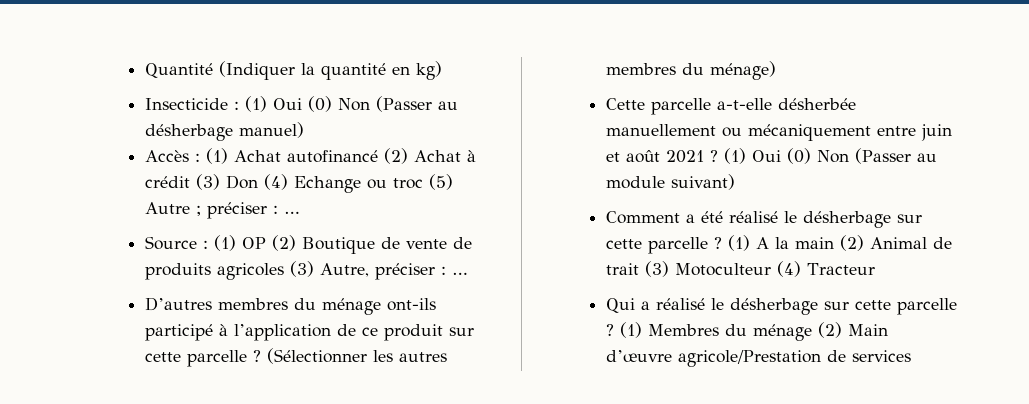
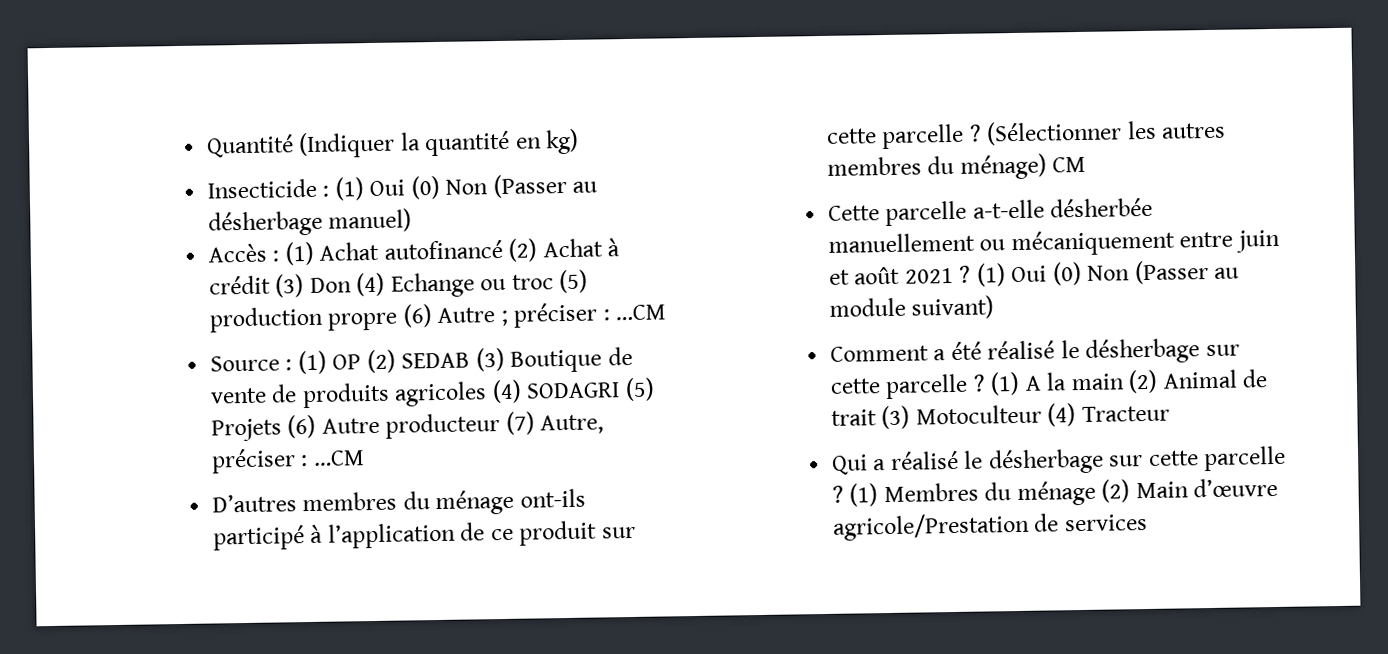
- Accès : (1) Achat autofinancé (2) Achat à crédit (3) Don (4) Echange ou troc (5) Autre ; préciser : …
+ Accès : (1) Achat autofinancé (2) Achat à crédit (3) Don (4) Echange ou troc (5) production propre (6) Autre ; préciser : …CM
- Source : (1) OP (2) Boutique de vente de produits agricoles (3) Autre, préciser : …
+ Source : (1) OP (2) SEDAB (3) Boutique de vente de produits agricoles (4) SODAGRI (5) Projets (6) Autre producteur (7) Autre, préciser : …CM
- (Sélectionner les autres membres du ménage)
+ (Sélectionner les autres membres du ménage) CM

